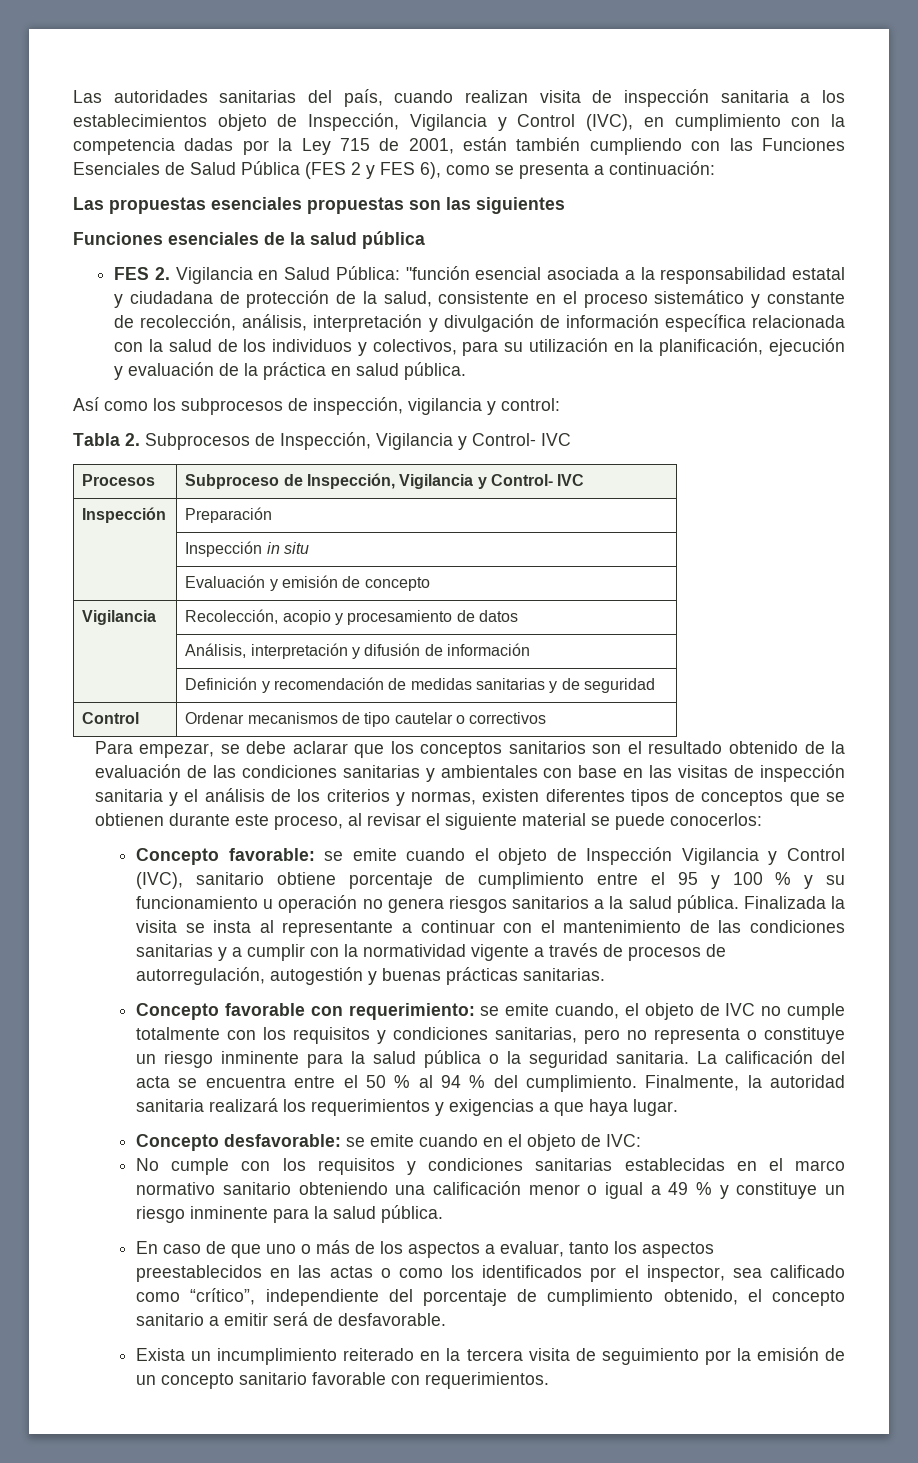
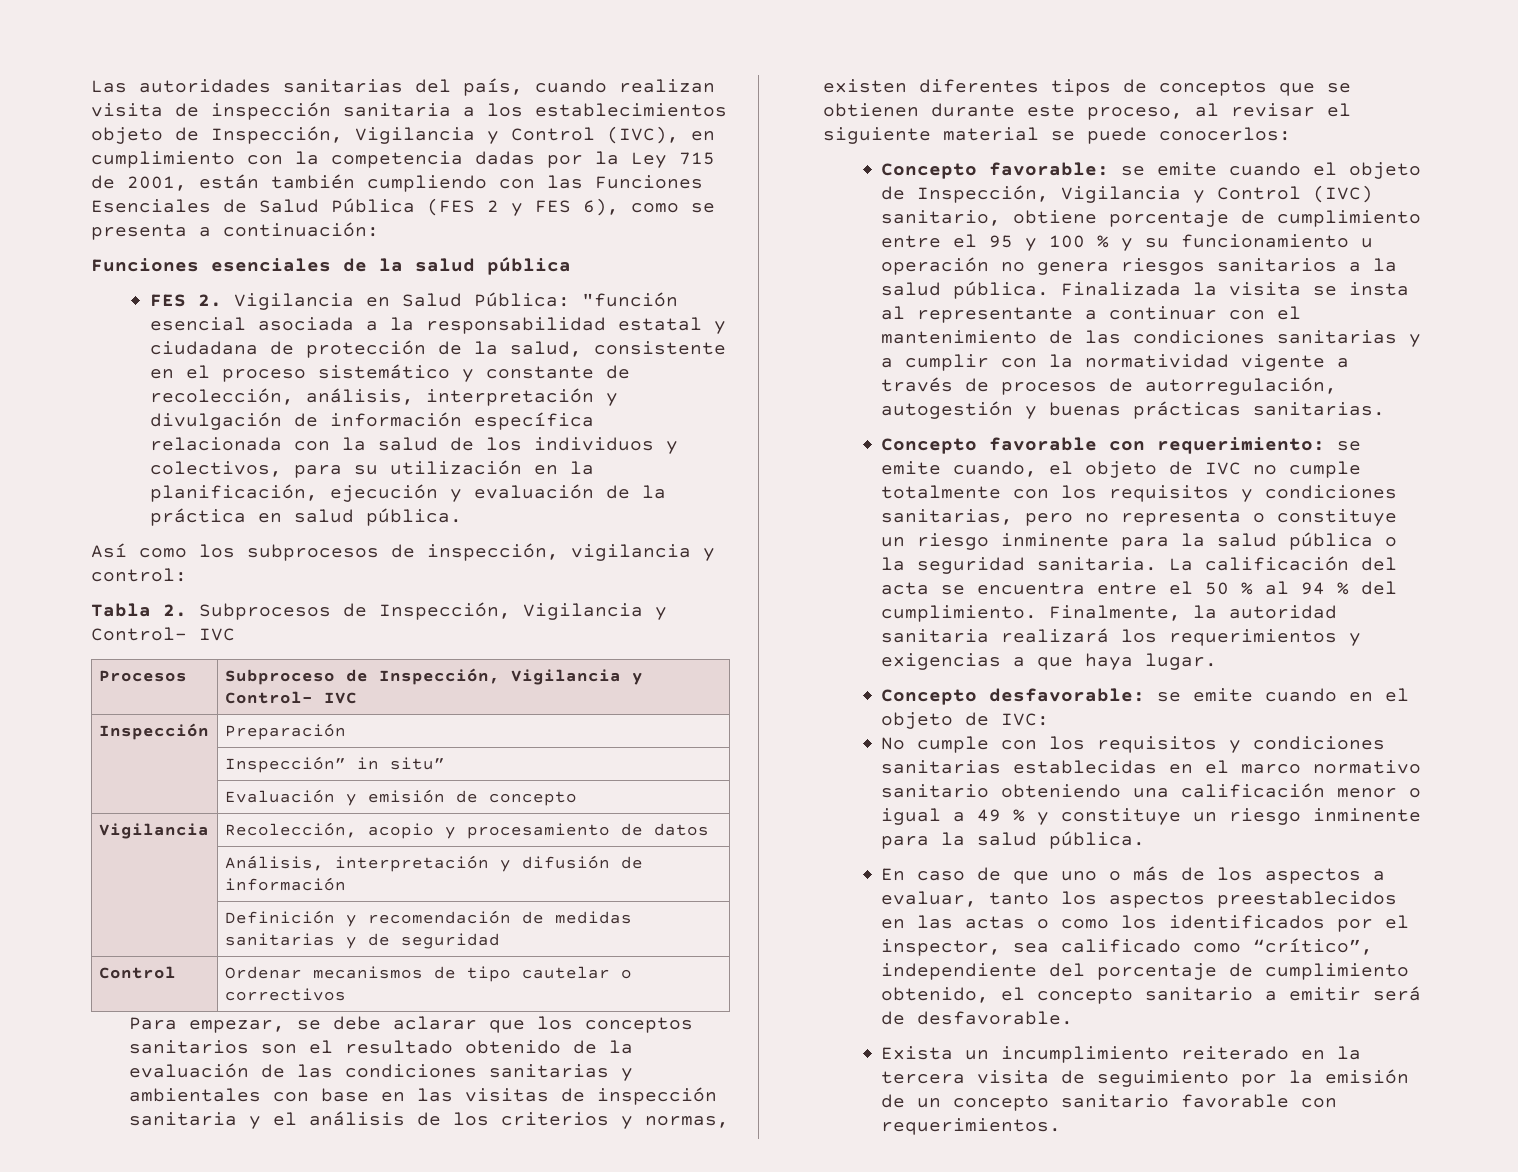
- Las propuestas esenciales propuestas son las siguientes
- | Inspección in situ
+ | Inspección” in situ”
- Concepto favorable: se emite cuando el objeto de Inspección Vigilancia y Control (IVC), sanitario obtiene porcentaje de cumplimiento entre el 95 y 100 % y su funcionamiento u operación no genera riesgos sanitarios a la salud pública.
+ Concepto favorable: se emite cuando el objeto de Inspección, Vigilancia y Control (IVC) sanitario, obtiene porcentaje de cumplimiento entre el 95 y 100 % y su funcionamiento u operación no genera riesgos sanitarios a la salud pública.

